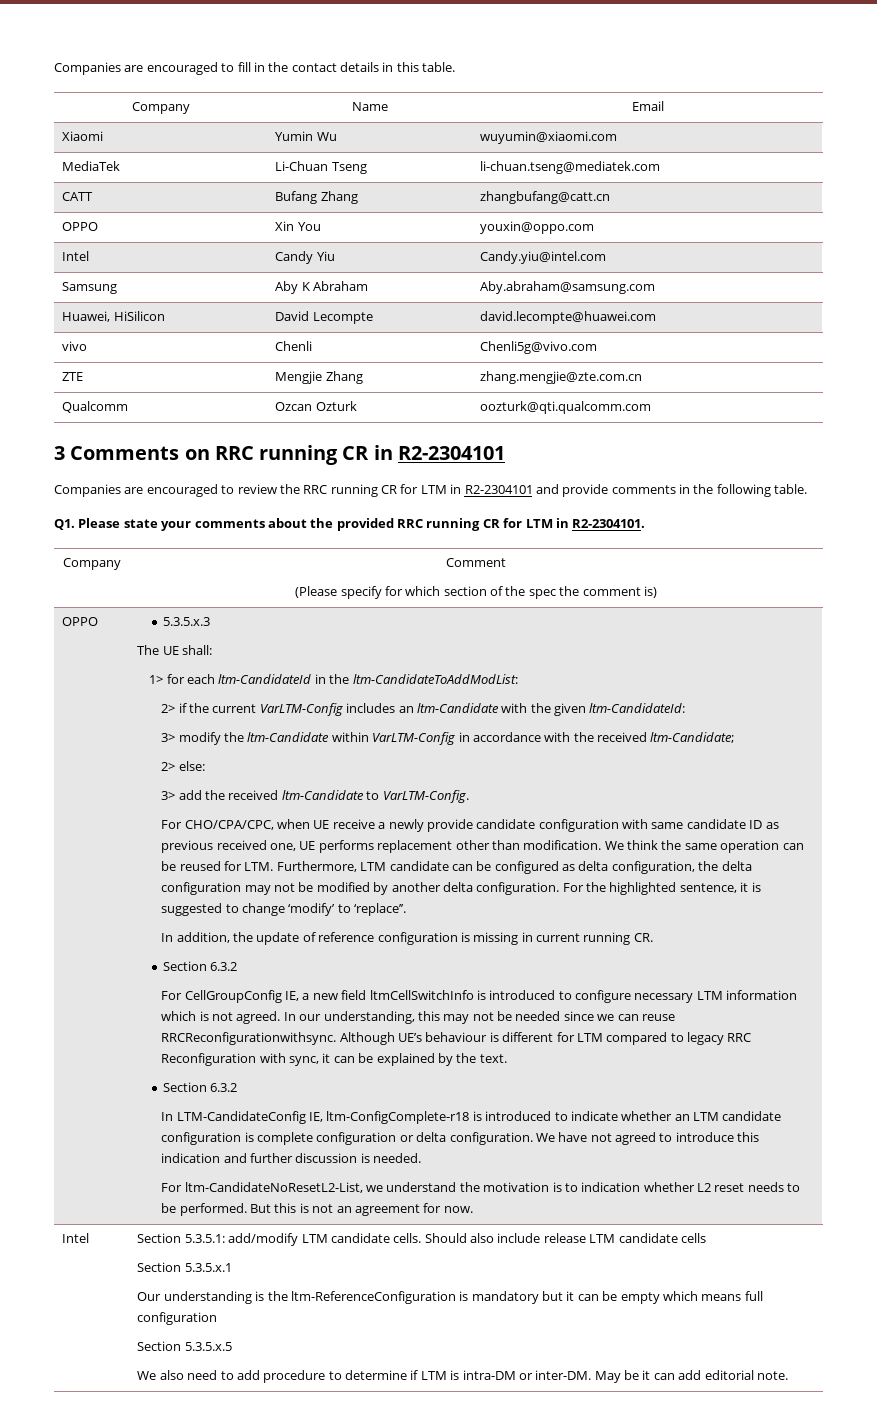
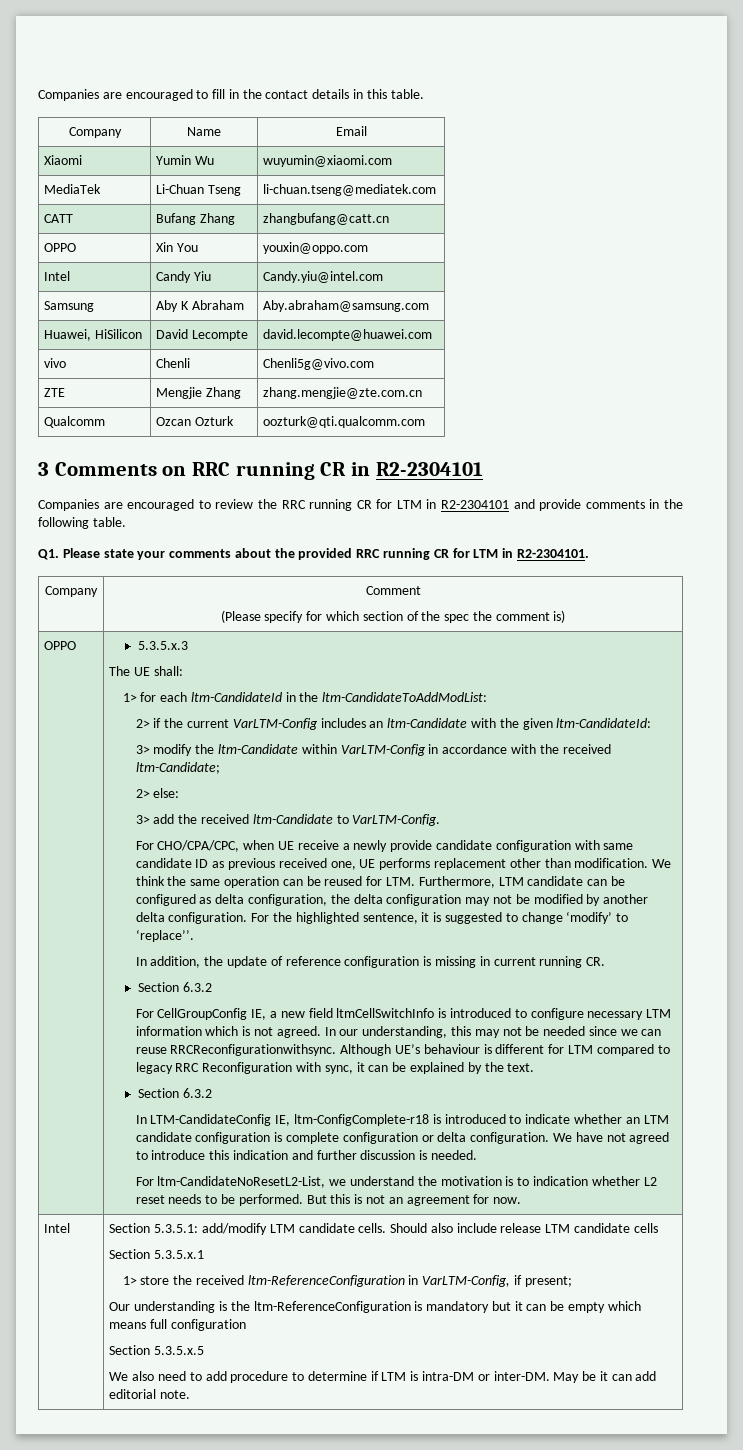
+ 1> store the received ltm-ReferenceConfiguration in VarLTM-Config, if present;

